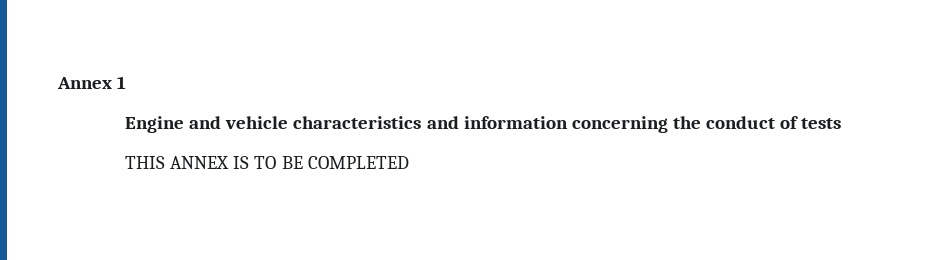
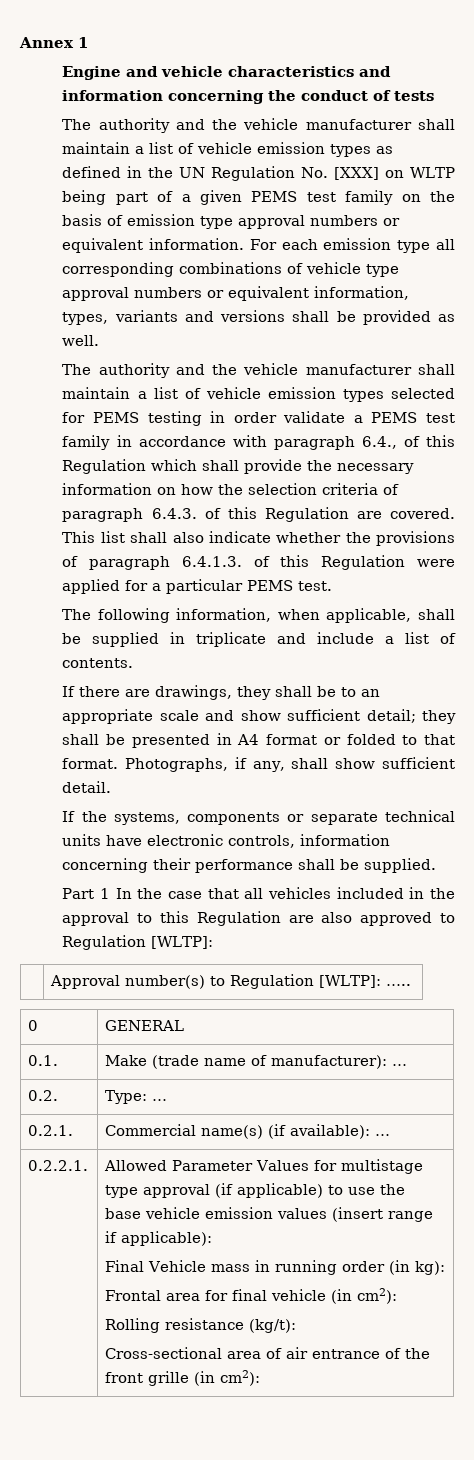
- THIS ANNEX IS TO BE COMPLETED
+ The authority and the vehicle manufacturer shall maintain a list of vehicle emission types as defined in the UN Regulation No. [XXX] on WLTP being part of a given PEMS test family on the basis of emission type approval numbers or equivalent information. For each emission type all corresponding combinations of vehicle type approval numbers or equivalent information, types, variants and versions shall be provided as well.
+ The authority and the vehicle manufacturer shall maintain a list of vehicle emission types selected for PEMS testing in order validate a PEMS test family in accordance with paragraph 6.4., of this Regulation which shall provide the necessary information on how the selection criteria of paragraph 6.4.3. of this Regulation are covered. This list shall also indicate whether the provisions of paragraph 6.4.1.3. of this Regulation were applied for a particular PEMS test.
+ The following information, when applicable, shall be supplied in triplicate and include a list of contents.
+ If there are drawings, they shall be to an appropriate scale and show sufficient detail; they shall be presented in A4 format or folded to that format. Photographs, if any, shall show sufficient detail.
+ If the systems, components or separate technical units have electronic controls, information concerning their performance shall be supplied.
+ Part 1 In the case that all vehicles included in the approval to this Regulation are also approved to Regulation [WLTP]:
+ | Approval number(s) to Regulation [WLTP]: …..
+ 0 | GENERAL
+ 0.1. | Make (trade name of manufacturer): …
+ 0.2. | Type: …
+ 0.2.1. | Commercial name(s) (if available): …
+ 0.2.2.1. | Allowed Parameter Values for multistage type approval (if applicable) to use the base vehicle emission values (insert range if applicable):
+ Final Vehicle mass in running order (in kg):
+ Frontal area for final vehicle (in cm2):
+ Rolling resistance (kg/t):
+ Cross-sectional area of air entrance of the front grille (in cm2):

